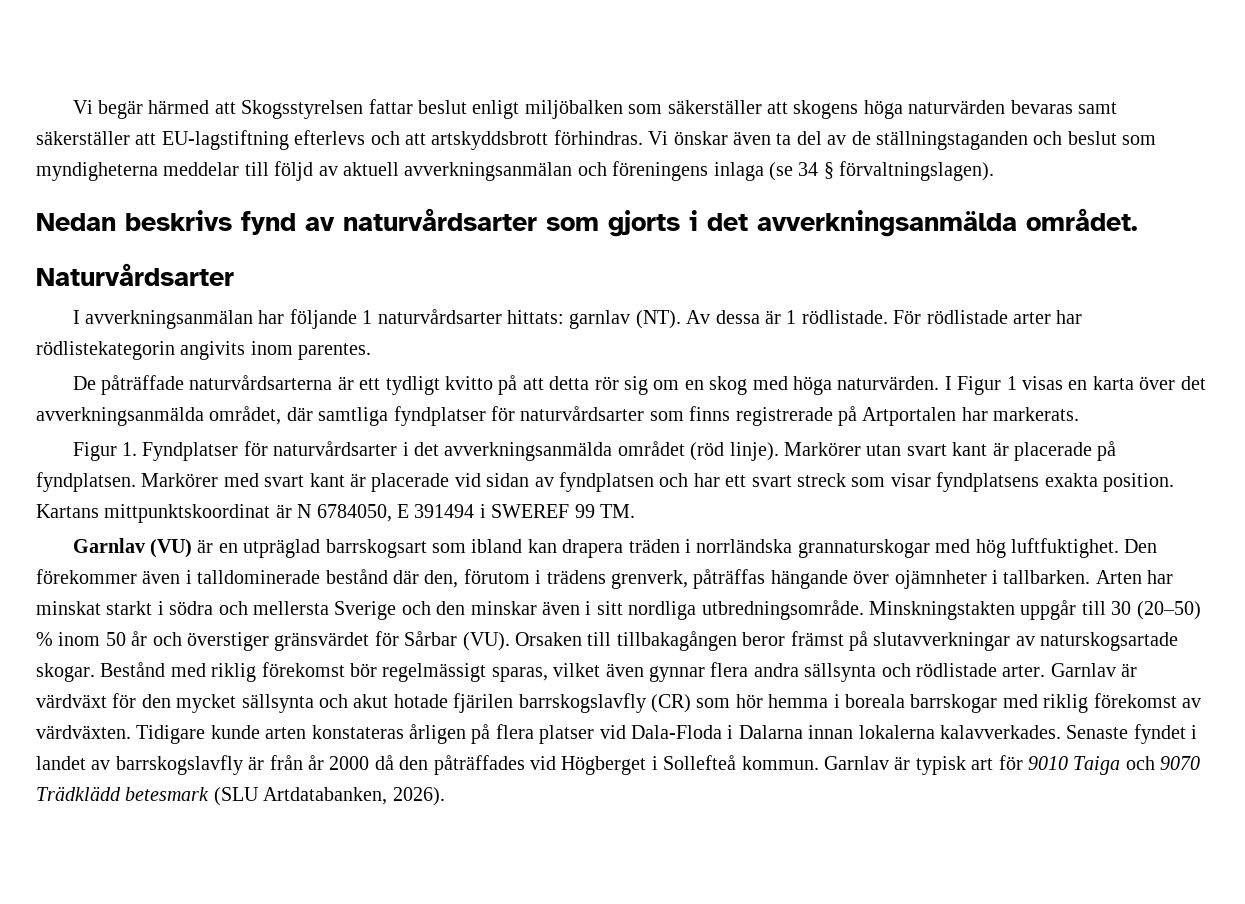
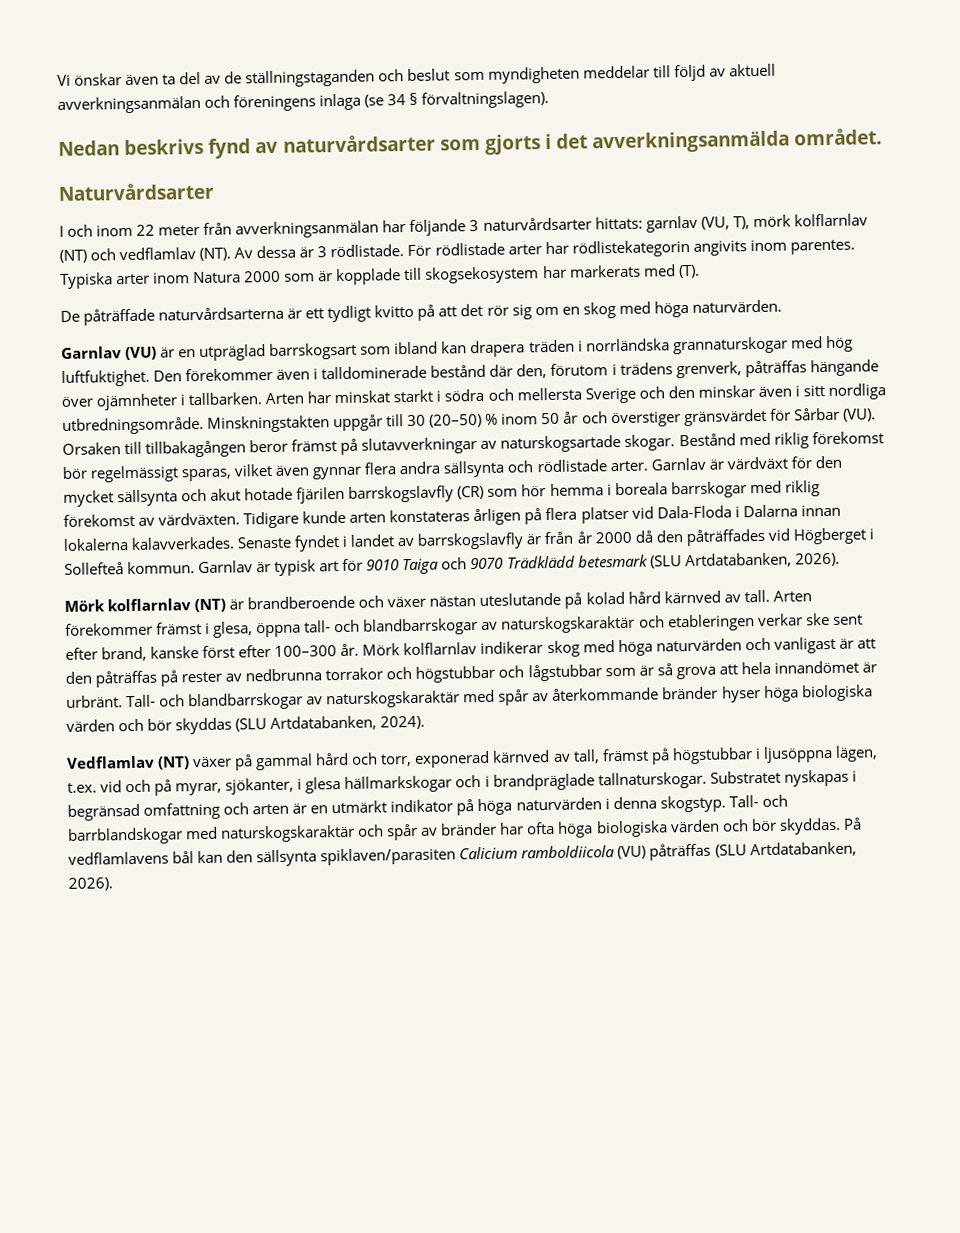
- Vi begär härmed att Skogsstyrelsen fattar beslut enligt miljöbalken som säkerställer att skogens höga naturvärden bevaras samt säkerställer att EU-lagstiftning efterlevs och att artskyddsbrott förhindras. Vi önskar även ta del av de ställningstaganden och beslut som myndigheterna meddelar till följd av aktuell avverkningsanmälan och föreningens inlaga (se 34 § förvaltningslagen).
+ Vi önskar även ta del av de ställningstaganden och beslut som myndigheten meddelar till följd av aktuell avverkningsanmälan och föreningens inlaga (se 34 § förvaltningslagen).
- I avverkningsanmälan har följande 1 naturvårdsarter hittats: garnlav (NT). Av dessa är 1 rödlistade.
+ I och inom 22 meter från avverkningsanmälan har följande 3 naturvårdsarter hittats: garnlav (VU, T), mörk kolflarnlav (NT) och vedflamlav (NT). Av dessa är 3 rödlistade.
+ Typiska arter inom Natura 2000 som är kopplade till skogsekosystem har markerats med (T).
- De påträffade naturvårdsarterna är ett tydligt kvitto på att detta rör sig om en skog med höga naturvärden. I Figur 1 visas en karta över det avverkningsanmälda området, där samtliga fyndplatser för naturvårdsarter som finns registrerade på Artportalen har markerats.
- Figur 1. Fyndplatser för naturvårdsarter i det avverkningsanmälda området (röd linje). Markörer utan svart kant är placerade på fyndplatsen. Markörer med svart kant är placerade vid sidan av fyndplatsen och har ett svart streck som visar fyndplatsens exakta position. Kartans mittpunktskoordinat är N 6784050, E 391494 i SWEREF 99 TM.
+ De påträffade naturvårdsarterna är ett tydligt kvitto på att det rör sig om en skog med höga naturvärden.
+ Mörk kolflarnlav (NT) är brandberoende och växer nästan uteslutande på kolad hård kärnved av tall. Arten förekommer främst i glesa, öppna tall- och blandbarrskogar av naturskogskaraktär och etableringen verkar ske sent efter brand, kanske först efter 100–300 år. Mörk kolflarnlav indikerar skog med höga naturvärden och vanligast är att den påträffas på rester av nedbrunna torrakor och högstubbar och lågstubbar som är så grova att hela innandömet är urbränt. Tall- och blandbarrskogar av naturskogskaraktär med spår av återkommande bränder hyser höga biologiska värden och bör skyddas (SLU Artdatabanken, 2024).
+ Vedflamlav (NT) växer på gammal hård och torr, exponerad kärnved av tall, främst på högstubbar i ljusöppna lägen, t.ex. vid och på myrar, sjökanter, i glesa hällmarkskogar och i brandpräglade tallnaturskogar. Substratet nyskapas i begränsad omfattning och arten är en utmärkt indikator på höga naturvärden i denna skogstyp. Tall- och barrblandskogar med naturskogskaraktär och spår av bränder har ofta höga biologiska värden och bör skyddas. På vedflamlavens bål kan den sällsynta spiklaven/parasiten Calicium ramboldiicola (VU) påträffas (SLU Artdatabanken, 2026).

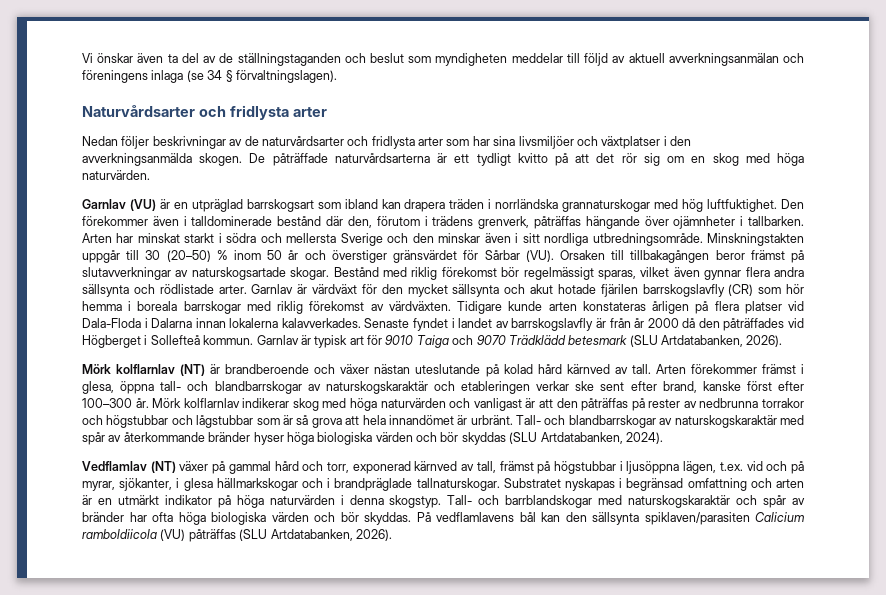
- Nedan beskrivs fynd av naturvårdsarter som gjorts i det avverkningsanmälda området.
- Naturvårdsarter
- I och inom 22 meter från avverkningsanmälan har följande 3 naturvårdsarter hittats: garnlav (VU, T), mörk kolflarnlav (NT) och vedflamlav (NT). Av dessa är 3 rödlistade. För rödlistade arter har rödlistekategorin angivits inom parentes. Typiska arter inom Natura 2000 som är kopplade till skogsekosystem har markerats med (T).
- De påträffade naturvårdsarterna är ett tydligt kvitto på att det rör sig om en skog med höga naturvärden.
+ Naturvårdsarter och fridlysta arter
+ Nedan följer beskrivningar av de naturvårdsarter och fridlysta arter som har sina livsmiljöer och växtplatser i den avverkningsanmälda skogen. De påträffade naturvårdsarterna är ett tydligt kvitto på att det rör sig om en skog med höga naturvärden.

